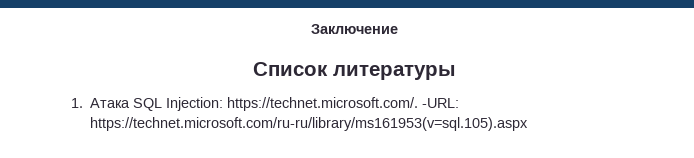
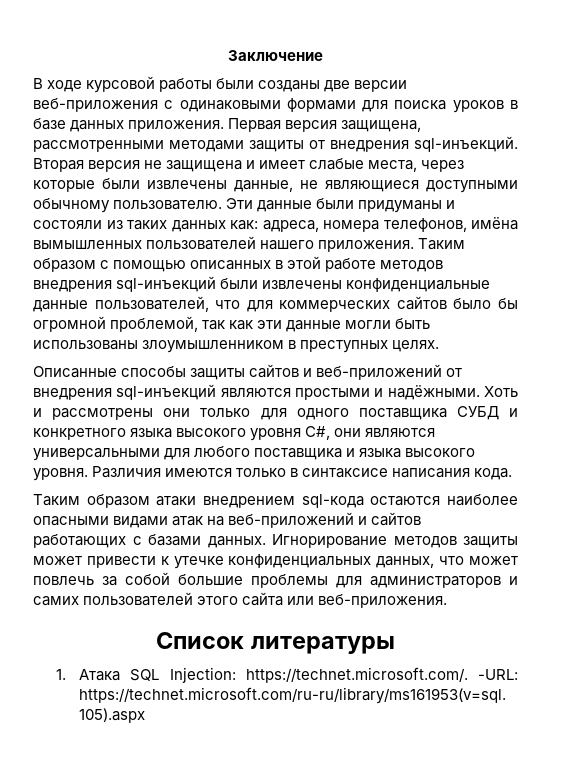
+ В ходе курсовой работы были созданы две версии веб-приложения с одинаковыми формами для поиска уроков в базе данных приложения. Первая версия защищена, рассмотренными методами защиты от внедрения sql-инъекций. Вторая версия не защищена и имеет слабые места, через которые были извлечены данные, не являющиеся доступными обычному пользователю. Эти данные были придуманы и состояли из таких данных как: адреса, номера телефонов, имёна вымышленных пользователей нашего приложения. Таким образом с помощью описанных в этой работе методов внедрения sql-инъекций были извлечены конфиденциальные данные пользователей, что для коммерческих сайтов было бы огромной проблемой, так как эти данные могли быть использованы злоумышленником в преступных целях.
+ Описанные способы защиты сайтов и веб-приложений от внедрения sql-инъекций являются простыми и надёжными. Хоть и рассмотрены они только для одного поставщика СУБД и конкретного языка высокого уровня C#, они являются универсальными для любого поставщика и языка высокого уровня. Различия имеются только в синтаксисе написания кода.
+ Таким образом атаки внедрением sql-кода остаются наиболее опасными видами атак на веб-приложений и сайтов работающих с базами данных. Игнорирование методов защиты может привести к утечке конфиденциальных данных, что может повлечь за собой большие проблемы для администраторов и самих пользователей этого сайта или веб-приложения.

